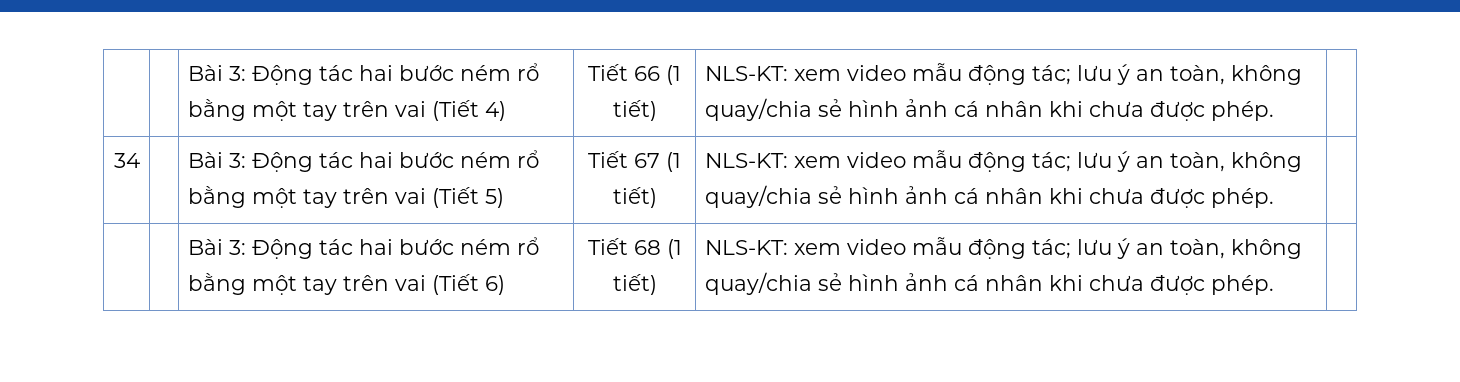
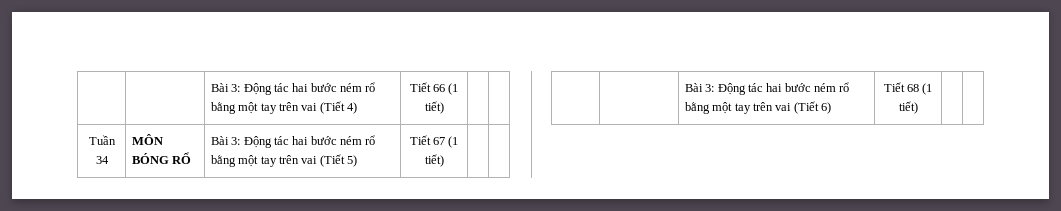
- | | Bài 3: Động tác hai bước ném rổ bằng một tay trên vai (Tiết 4) | Tiết 66 (1 tiết) | NLS-KT: xem video mẫu động tác; lưu ý an toàn, không quay/chia sẻ hình ảnh cá nhân khi chưa được phép. |
- 34 | | Bài 3: Động tác hai bước ném rổ bằng một tay trên vai (Tiết 5) | Tiết 67 (1 tiết) | NLS-KT: xem video mẫu động tác; lưu ý an toàn, không quay/chia sẻ hình ảnh cá nhân khi chưa được phép.
+ | | Bài 3: Động tác hai bước ném rổ bằng một tay trên vai (Tiết 4) | Tiết 66 (1 tiết) | |
+ Tuần 34 | MÔN BÓNG RỔ | Bài 3: Động tác hai bước ném rổ bằng một tay trên vai (Tiết 5) | Tiết 67 (1 tiết) | |
- | | Bài 3: Động tác hai bước ném rổ bằng một tay trên vai (Tiết 6) | Tiết 68 (1 tiết) | NLS-KT: xem video mẫu động tác; lưu ý an toàn, không quay/chia sẻ hình ảnh cá nhân khi chưa được phép. |
+ | | Bài 3: Động tác hai bước ném rổ bằng một tay trên vai (Tiết 6) | Tiết 68 (1 tiết) | |

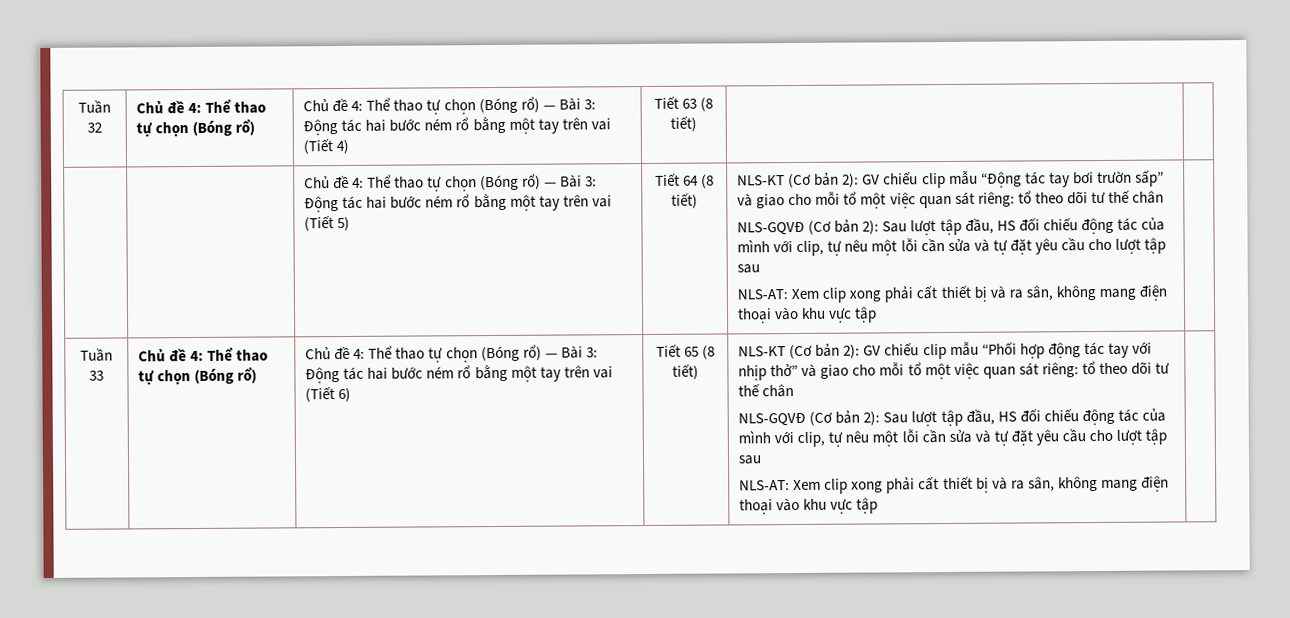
- | | Bài 3: Động tác hai bước ném rổ bằng một tay trên vai (Tiết 4) | Tiết 66 (1 tiết) | |
- Tuần 34 | MÔN BÓNG RỔ | Bài 3: Động tác hai bước ném rổ bằng một tay trên vai (Tiết 5) | Tiết 67 (1 tiết) | |
- | | Bài 3: Động tác hai bước ném rổ bằng một tay trên vai (Tiết 6) | Tiết 68 (1 tiết) | |
+ Tuần 32 | Chủ đề 4: Thể thao tự chọn (Bóng rổ) | Chủ đề 4: Thể thao tự chọn (Bóng rổ) — Bài 3: Động tác hai bước ném rổ bằng một tay trên vai (Tiết 4) | Tiết 63 (8 tiết) | |
+ | | Chủ đề 4: Thể thao tự chọn (Bóng rổ) — Bài 3: Động tác hai bước ném rổ bằng một tay trên vai (Tiết 5) | Tiết 64 (8 tiết) | NLS-KT (Cơ bản 2): GV chiếu clip mẫu “Động tác tay bơi trườn sấp” và giao cho mỗi tổ một việc quan sát riêng: tổ theo dõi tư thế chân
+ NLS-GQVĐ (Cơ bản 2): Sau lượt tập đầu, HS đối chiếu động tác của mình với clip, tự nêu một lỗi cần sửa và tự đặt yêu cầu cho lượt tập sau
+ NLS-AT: Xem clip xong phải cất thiết bị và ra sân, không mang điện thoại vào khu vực tập |
+ Tuần 33 | Chủ đề 4: Thể thao tự chọn (Bóng rổ) | Chủ đề 4: Thể thao tự chọn (Bóng rổ) — Bài 3: Động tác hai bước ném rổ bằng một tay trên vai (Tiết 6) | Tiết 65 (8 tiết) | NLS-KT (Cơ bản 2): GV chiếu clip mẫu “Phối hợp động tác tay với nhịp thở” và giao cho mỗi tổ một việc quan sát riêng: tổ theo dõi tư thế chân
+ NLS-GQVĐ (Cơ bản 2): Sau lượt tập đầu, HS đối chiếu động tác của mình với clip, tự nêu một lỗi cần sửa và tự đặt yêu cầu cho lượt tập sau
+ NLS-AT: Xem clip xong phải cất thiết bị và ra sân, không mang điện thoại vào khu vực tập

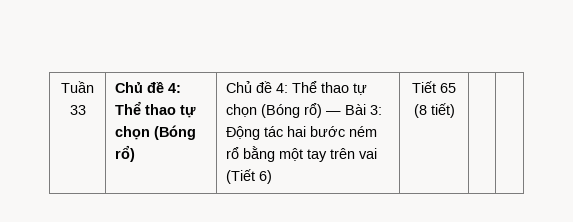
- Tuần 32 | Chủ đề 4: Thể thao tự chọn (Bóng rổ) | Chủ đề 4: Thể thao tự chọn (Bóng rổ) — Bài 3: Động tác hai bước ném rổ bằng một tay trên vai (Tiết 4) | Tiết 63 (8 tiết) | |
- | | Chủ đề 4: Thể thao tự chọn (Bóng rổ) — Bài 3: Động tác hai bước ném rổ bằng một tay trên vai (Tiết 5) | Tiết 64 (8 tiết) | NLS-KT (Cơ bản 2): GV chiếu clip mẫu “Động tác tay bơi trườn sấp” và giao cho mỗi tổ một việc quan sát riêng: tổ theo dõi tư thế chân
- NLS-GQVĐ (Cơ bản 2): Sau lượt tập đầu, HS đối chiếu động tác của mình với clip, tự nêu một lỗi cần sửa và tự đặt yêu cầu cho lượt tập sau
- NLS-AT: Xem clip xong phải cất thiết bị và ra sân, không mang điện thoại vào khu vực tập |
- Tuần 33 | Chủ đề 4: Thể thao tự chọn (Bóng rổ) | Chủ đề 4: Thể thao tự chọn (Bóng rổ) — Bài 3: Động tác hai bước ném rổ bằng một tay trên vai (Tiết 6) | Tiết 65 (8 tiết) | NLS-KT (Cơ bản 2): GV chiếu clip mẫu “Phối hợp động tác tay với nhịp thở” và giao cho mỗi tổ một việc quan sát riêng: tổ theo dõi tư thế chân
- NLS-GQVĐ (Cơ bản 2): Sau lượt tập đầu, HS đối chiếu động tác của mình với clip, tự nêu một lỗi cần sửa và tự đặt yêu cầu cho lượt tập sau
- NLS-AT: Xem clip xong phải cất thiết bị và ra sân, không mang điện thoại vào khu vực tập
+ Tuần 33 | Chủ đề 4: Thể thao tự chọn (Bóng rổ) | Chủ đề 4: Thể thao tự chọn (Bóng rổ) — Bài 3: Động tác hai bước ném rổ bằng một tay trên vai (Tiết 6) | Tiết 65 (8 tiết) | |

